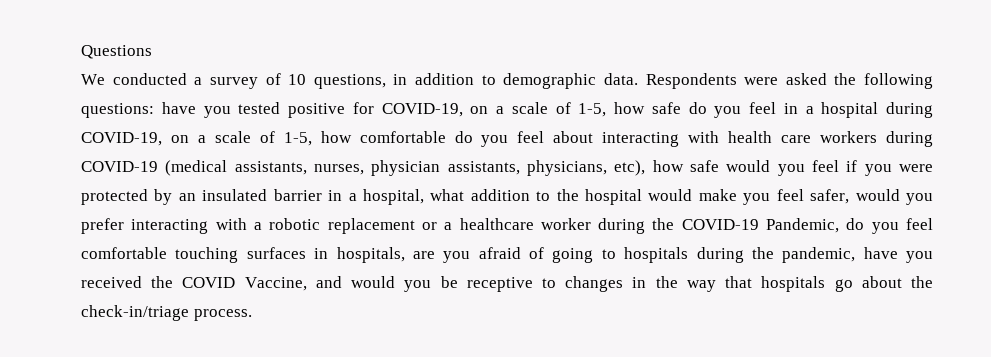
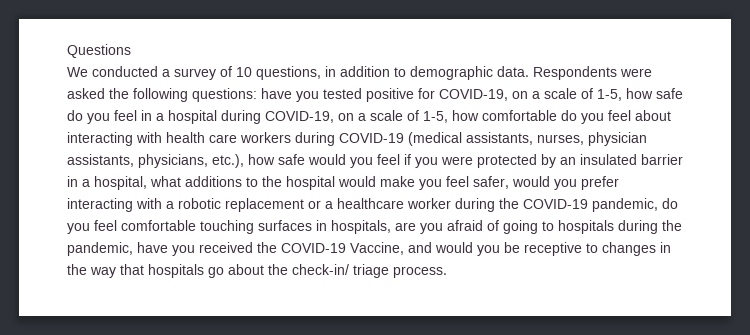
- have you tested positive for COVID-19, on a scale of 1-5, how safe do you feel in a hospital during COVID-19, on a scale of 1-5, how comfortable do you feel about interacting with health care workers during COVID-19 (medical assistants, nurses, physician assistants, physicians, etc), how safe would you feel if you were protected by an insulated barrier in a hospital, what addition to the hospital would make you feel safer, would you prefer interacting with a robotic replacement or a healthcare worker during the COVID-19 Pandemic, do you feel comfortable touching surfaces in hospitals, are you afraid of going to hospitals during the pandemic, have you received the COVID Vaccine, and would you be receptive to changes in the way that hospitals go about the check-in/triage process.
+ have you tested positive for COVID-19, on a scale of 1-5, how safe do you feel in a hospital during COVID-19, on a scale of 1-5, how comfortable do you feel about interacting with health care workers during COVID-19 (medical assistants, nurses, physician assistants, physicians, etc.), how safe would you feel if you were protected by an insulated barrier in a hospital, what additions to the hospital would make you feel safer, would you prefer interacting with a robotic replacement or a healthcare worker during the COVID-19 pandemic, do you feel comfortable touching surfaces in hospitals, are you afraid of going to hospitals during the pandemic, have you received the COVID-19 Vaccine, and would you be receptive to changes in the way that hospitals go about the check-in/ triage process.

